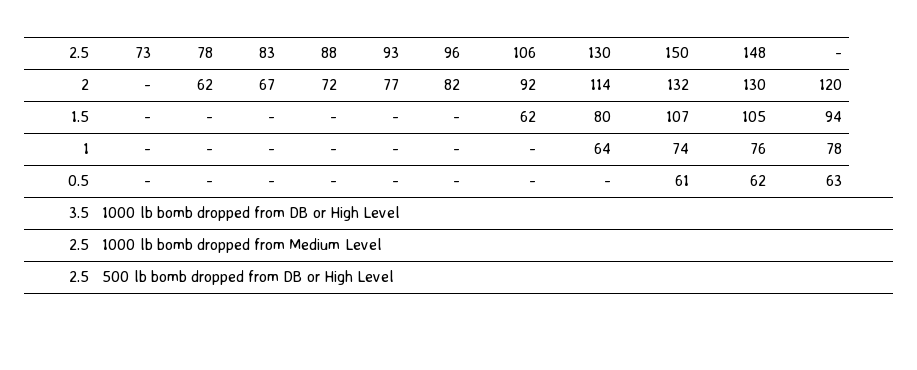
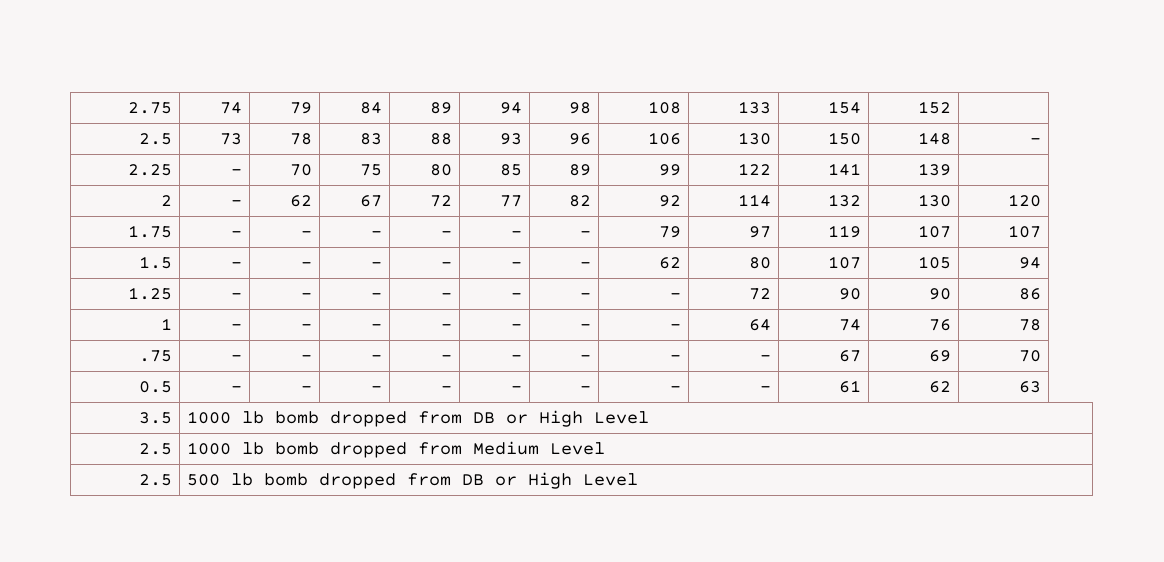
+ 2.75 | 74 | 79 | 84 | 89 | 94 | 98 | 108 | 133 | 154 | 152 |
+ 2.25 | - | 70 | 75 | 80 | 85 | 89 | 99 | 122 | 141 | 139 |
+ 1.75 | - | - | - | - | - | - | 79 | 97 | 119 | 107 | 107
+ 1.25 | - | - | - | - | - | - | - | 72 | 90 | 90 | 86
+ .75 | - | - | - | - | - | - | - | - | 67 | 69 | 70

